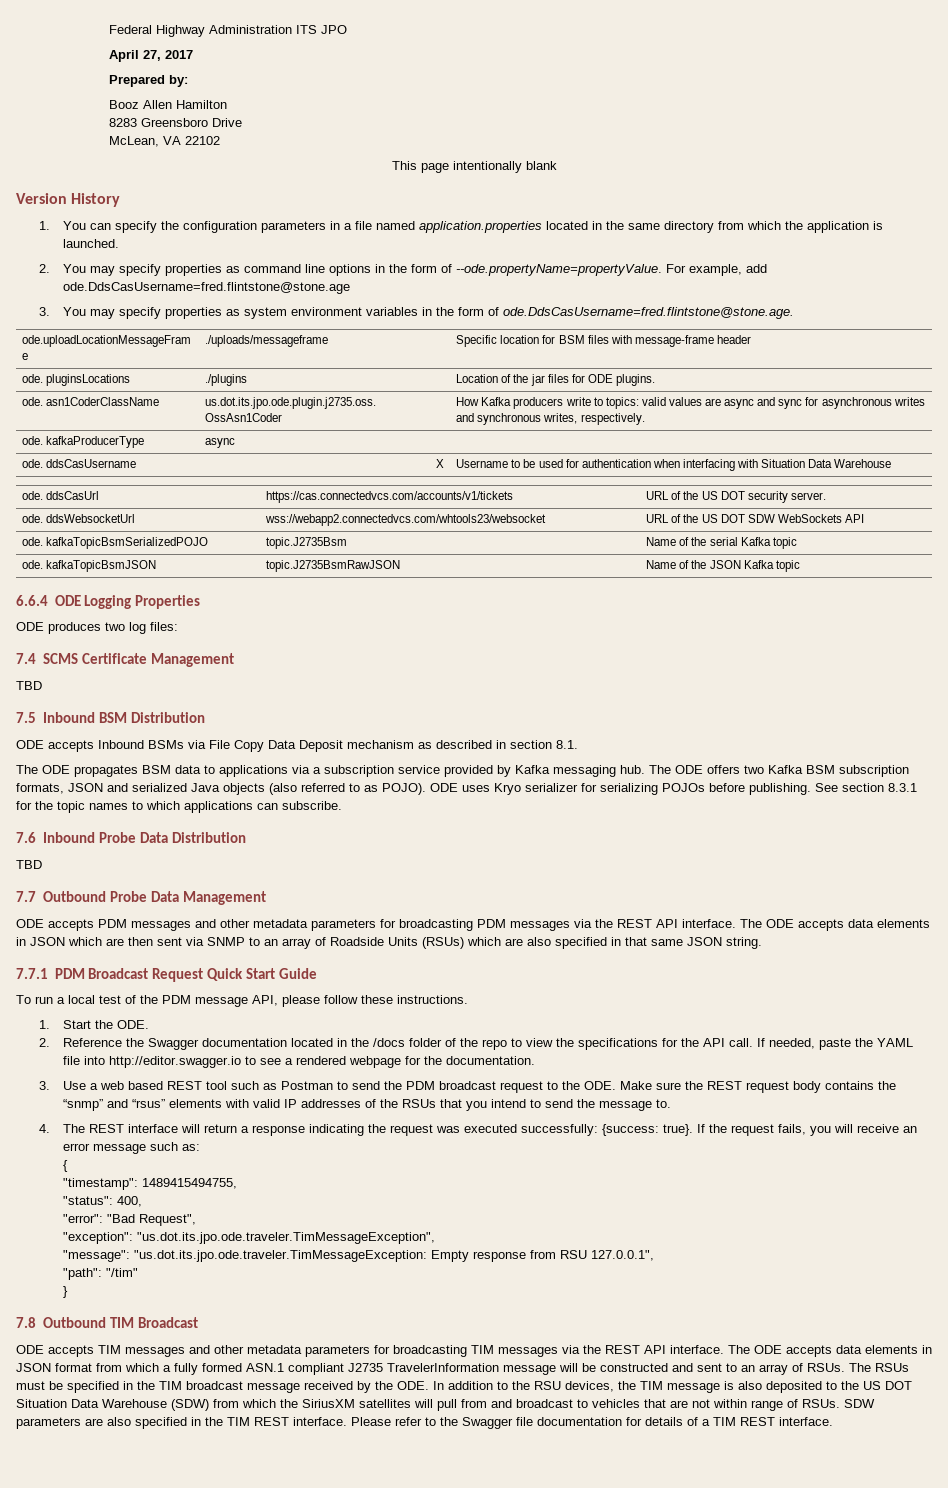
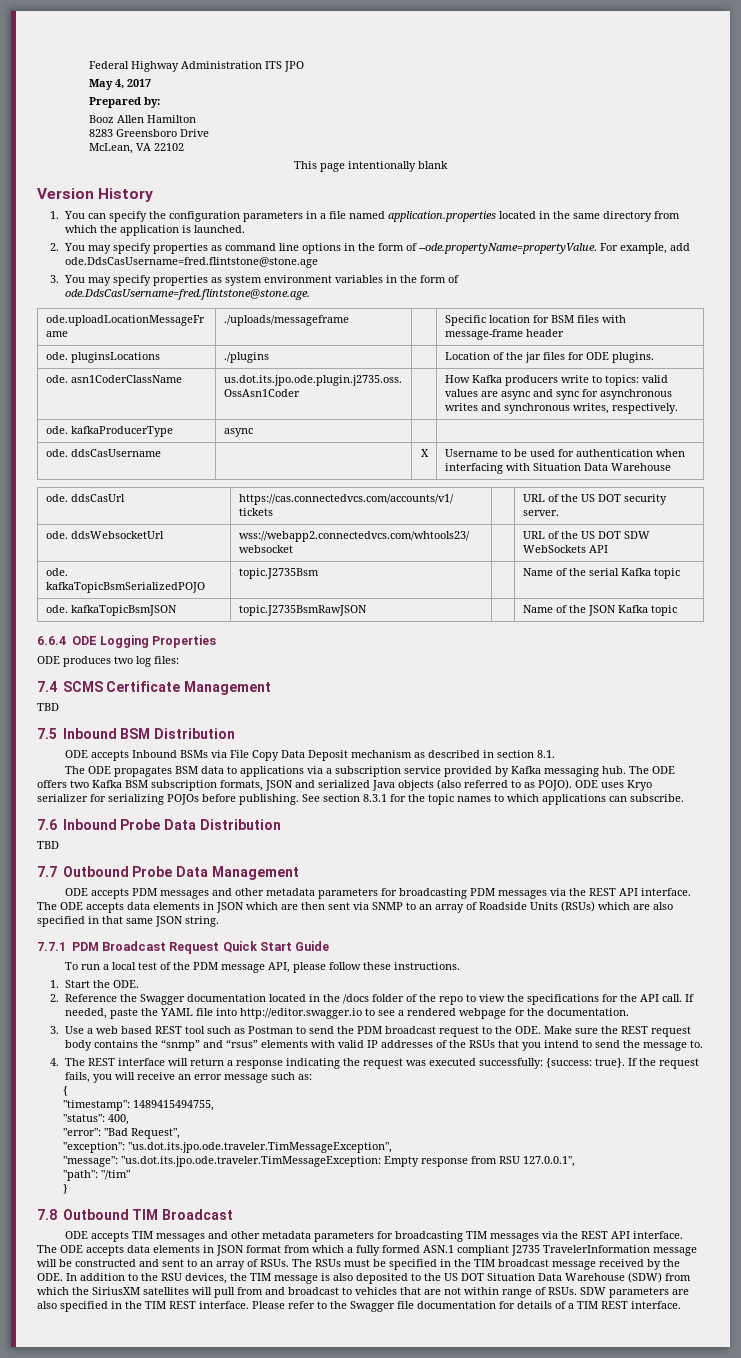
- April 27, 2017
+ May 4, 2017

